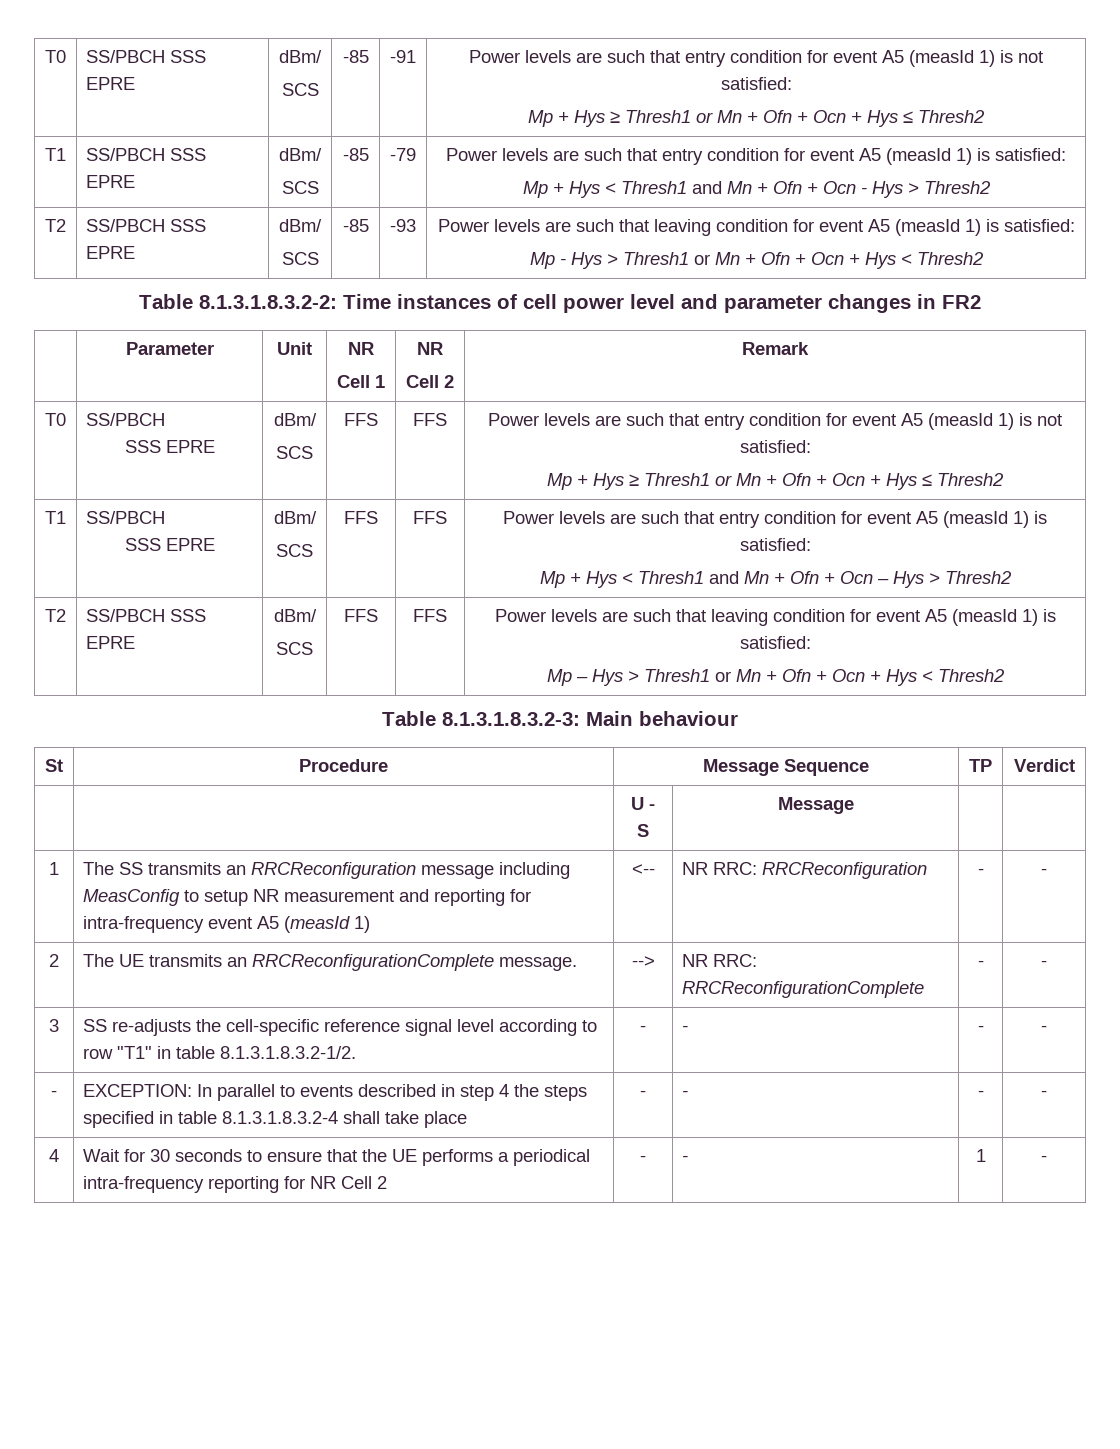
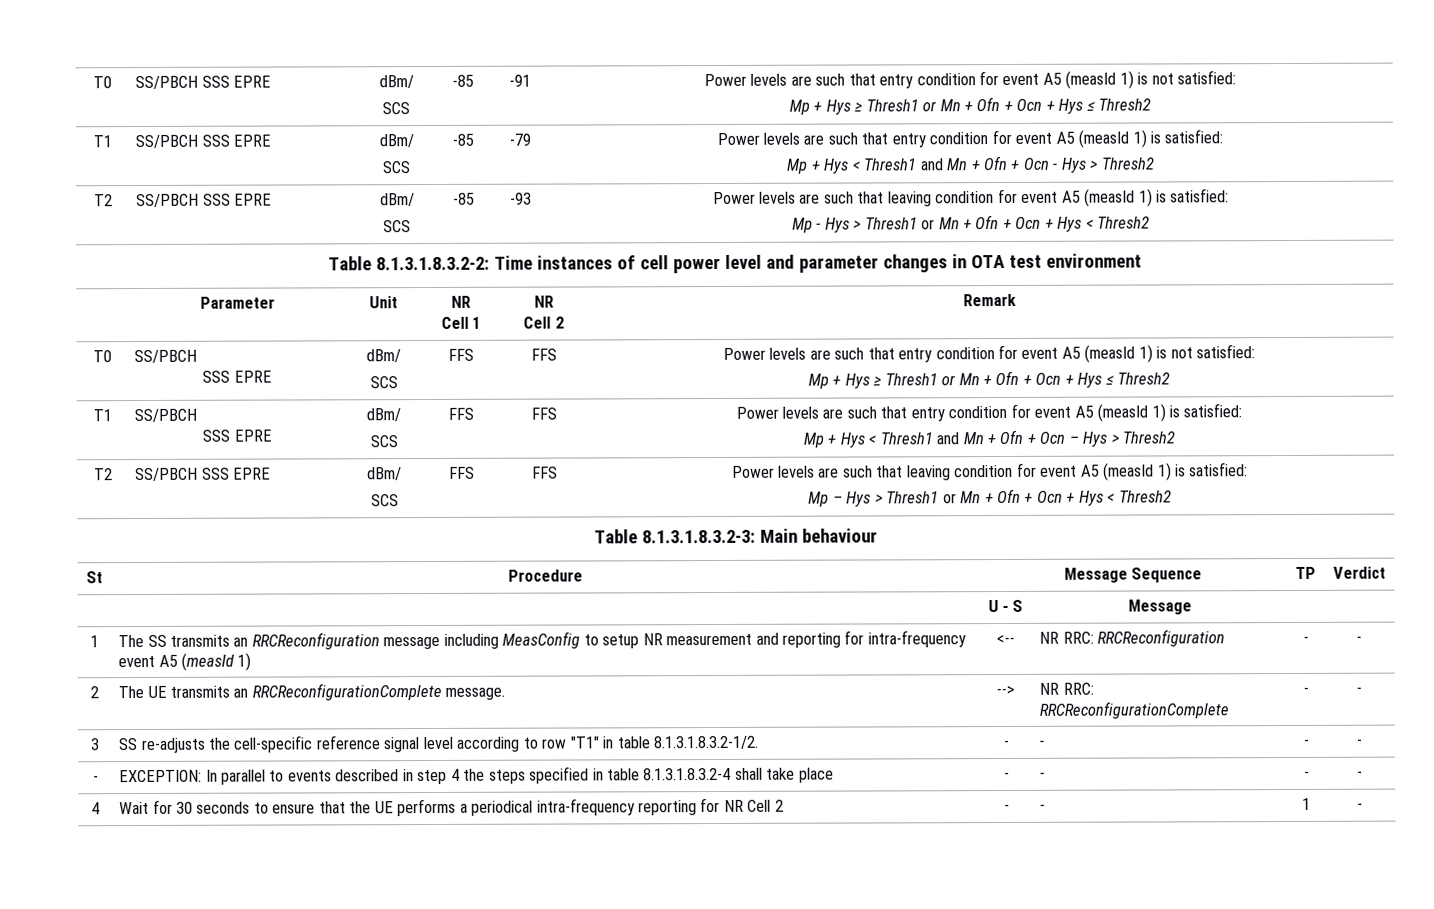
- Table 8.1.3.1.8.3.2-2: Time instances of cell power level and parameter changes in FR2
+ Table 8.1.3.1.8.3.2-2: Time instances of cell power level and parameter changes in OTA test environment

